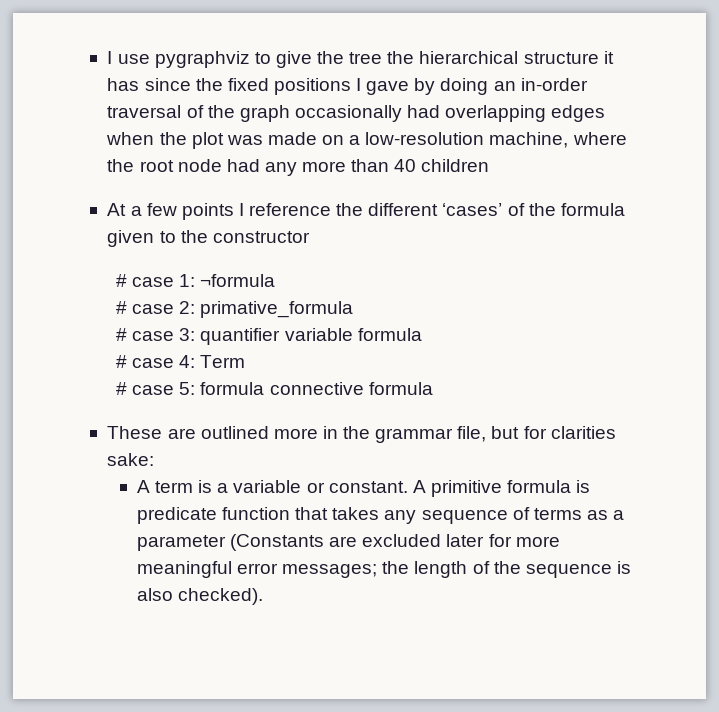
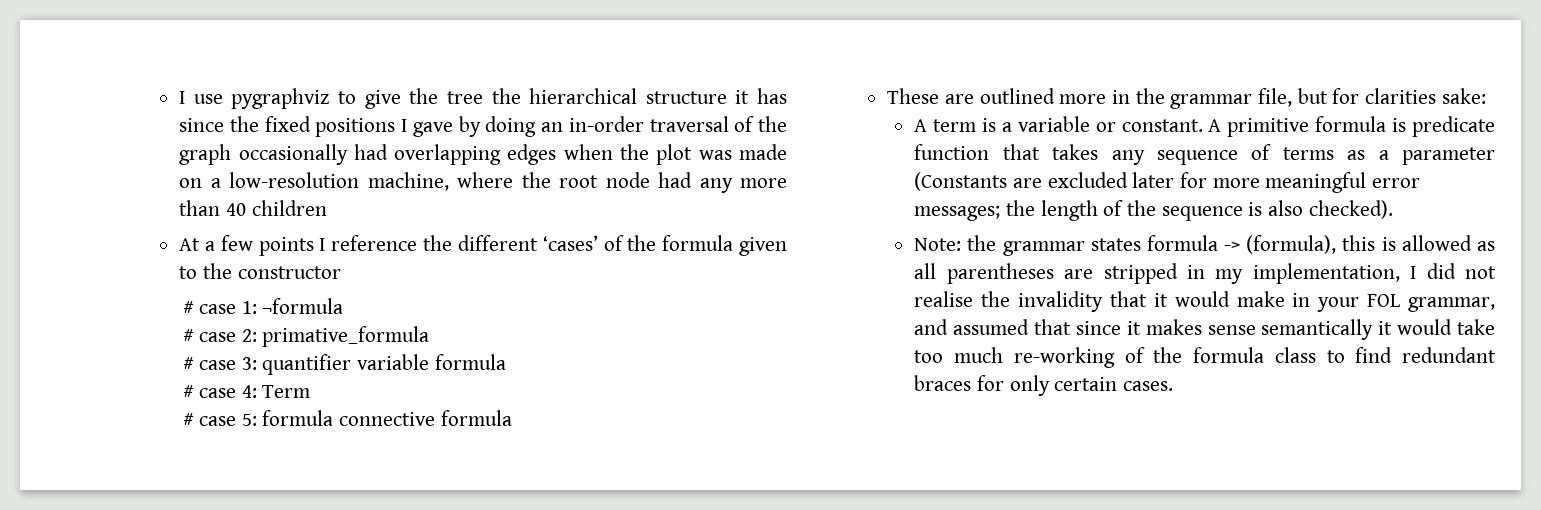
+ Note: the grammar states formula -> (formula), this is allowed as all parentheses are stripped in my implementation, I did not realise the invalidity that it would make in your FOL grammar, and assumed that since it makes sense semantically it would take too much re-working of the formula class to find redundant braces for only certain cases.

